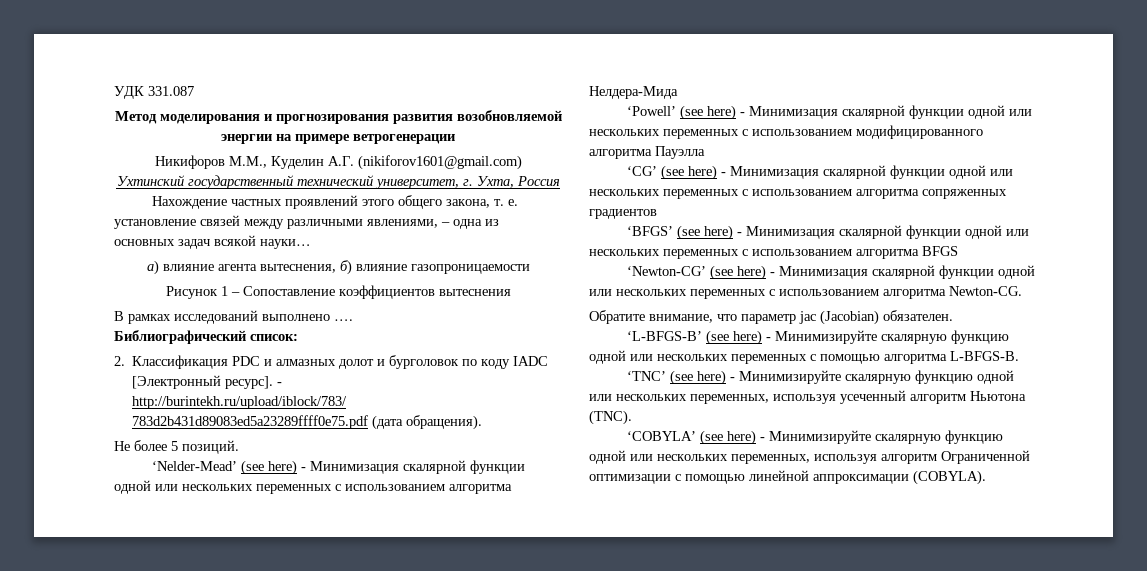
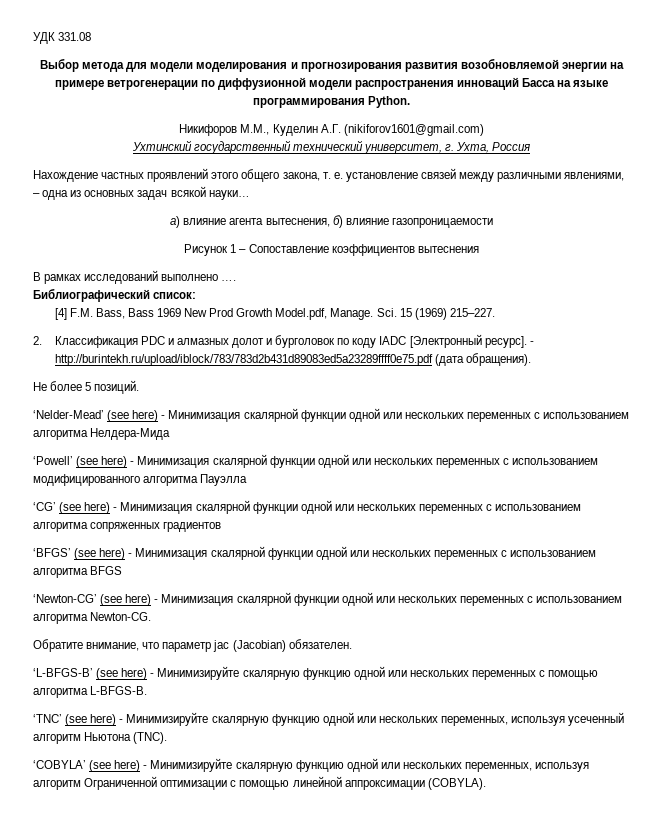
- УДК 331.087
- Метод моделирования и прогнозирования развития возобновляемой энергии на примере ветрогенерации
+ УДК 331.08
+ Выбор метода для модели моделирования и прогнозирования развития возобновляемой энергии на примере ветрогенерации по диффузионной модели распространения инноваций Басса на языке программирования Python.
+ [4] F.M. Bass, Bass 1969 New Prod Growth Model.pdf, Manage. Sci. 15 (1969) 215–227.

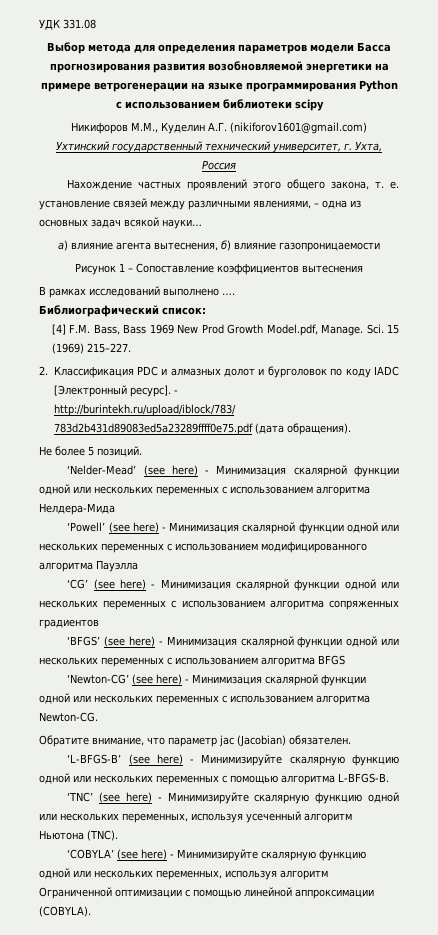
- Выбор метода для модели моделирования и прогнозирования развития возобновляемой энергии на примере ветрогенерации по диффузионной модели распространения инноваций Басса на языке программирования Python.
+ Выбор метода для определения параметров модели Басса прогнозирования развития возобновляемой энергетики на примере ветрогенерации на языке программирования Python с использованием библиотеки scipy

